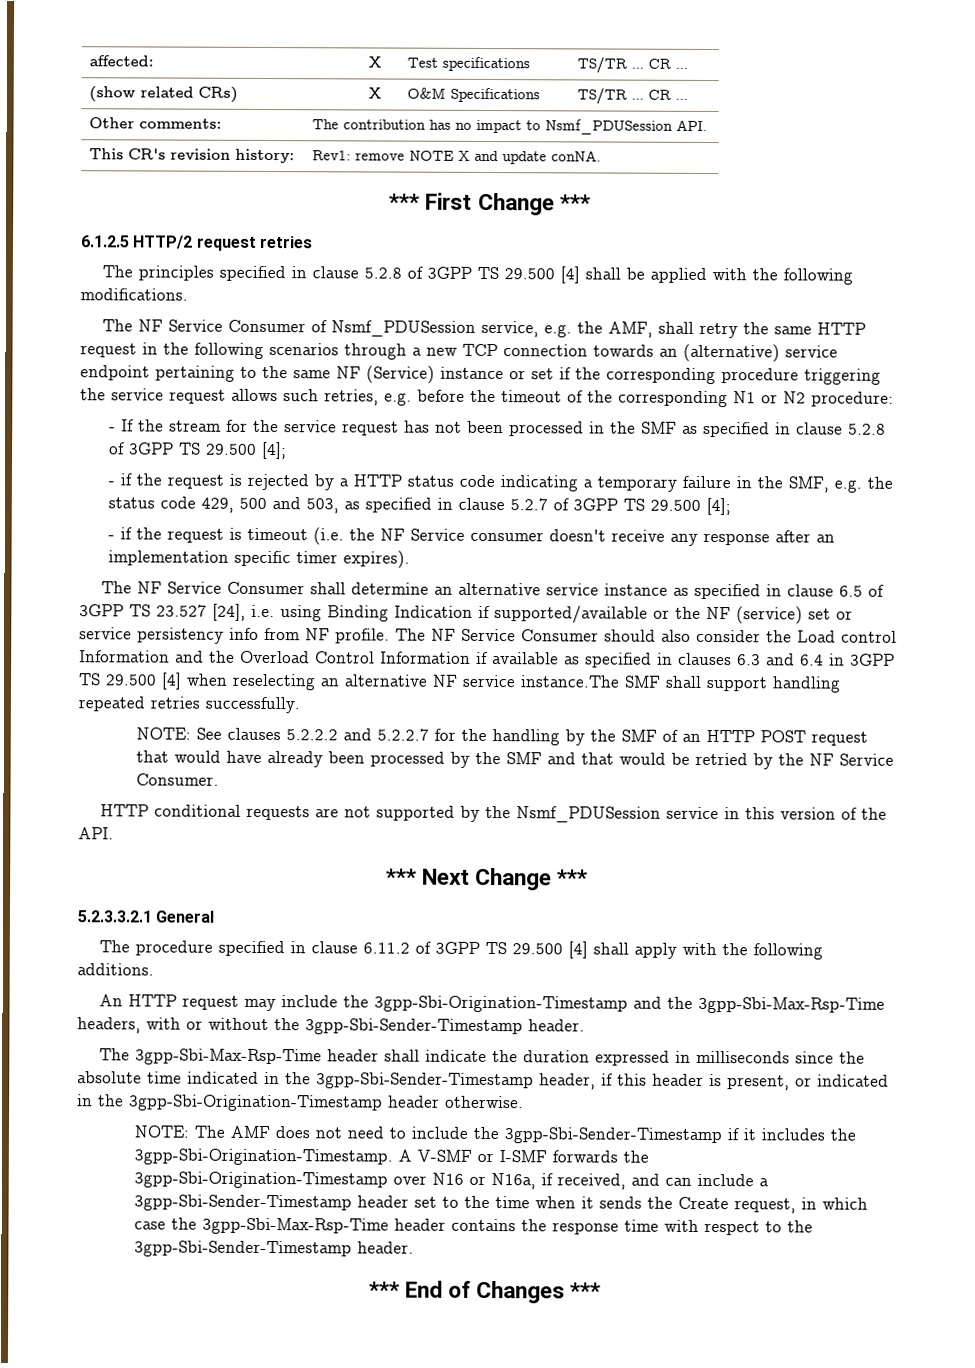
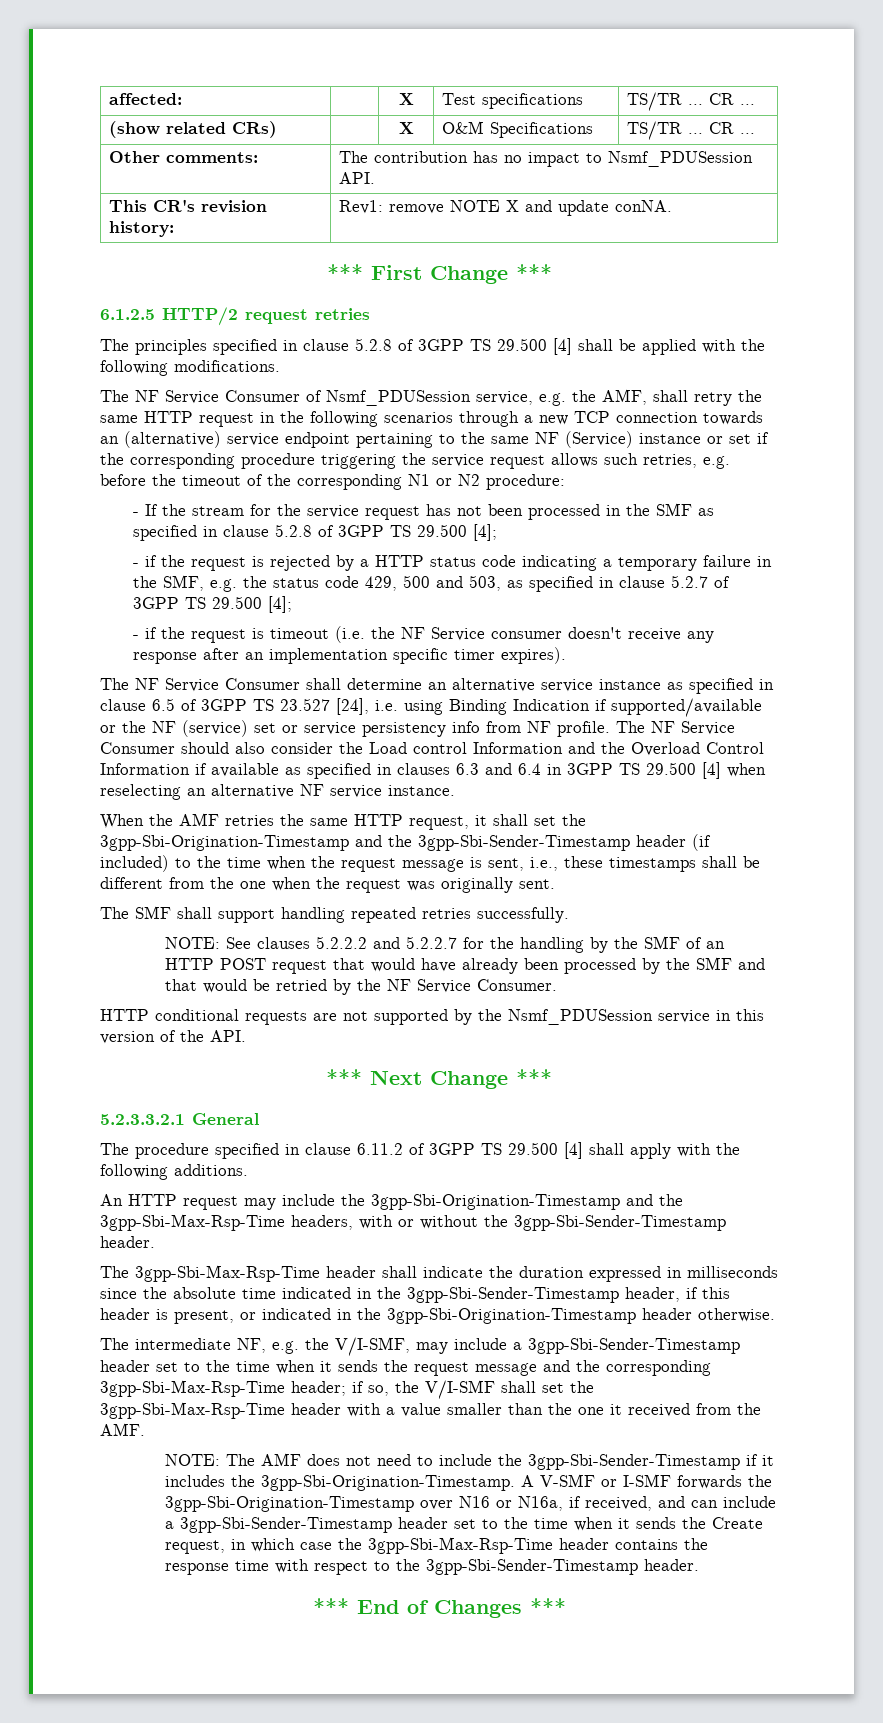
- The NF Service Consumer should also consider the Load control Information and the Overload Control Information if available as specified in clauses 6.3 and 6.4 in 3GPP TS 29.500 [4] when reselecting an alternative NF service instance.The SMF shall support handling repeated retries successfully.
+ The NF Service Consumer should also consider the Load control Information and the Overload Control Information if available as specified in clauses 6.3 and 6.4 in 3GPP TS 29.500 [4] when reselecting an alternative NF service instance.
+ When the AMF retries the same HTTP request, it shall set the 3gpp-Sbi-Origination-Timestamp and the 3gpp-Sbi-Sender-Timestamp header (if included) to the time when the request message is sent, i.e., these timestamps shall be different from the one when the request was originally sent.
+ The SMF shall support handling repeated retries successfully.
+ The intermediate NF, e.g. the V/I-SMF, may include a 3gpp-Sbi-Sender-Timestamp header set to the time when it sends the request message and the corresponding 3gpp-Sbi-Max-Rsp-Time header; if so, the V/I-SMF shall set the 3gpp-Sbi-Max-Rsp-Time header with a value smaller than the one it received from the AMF.

